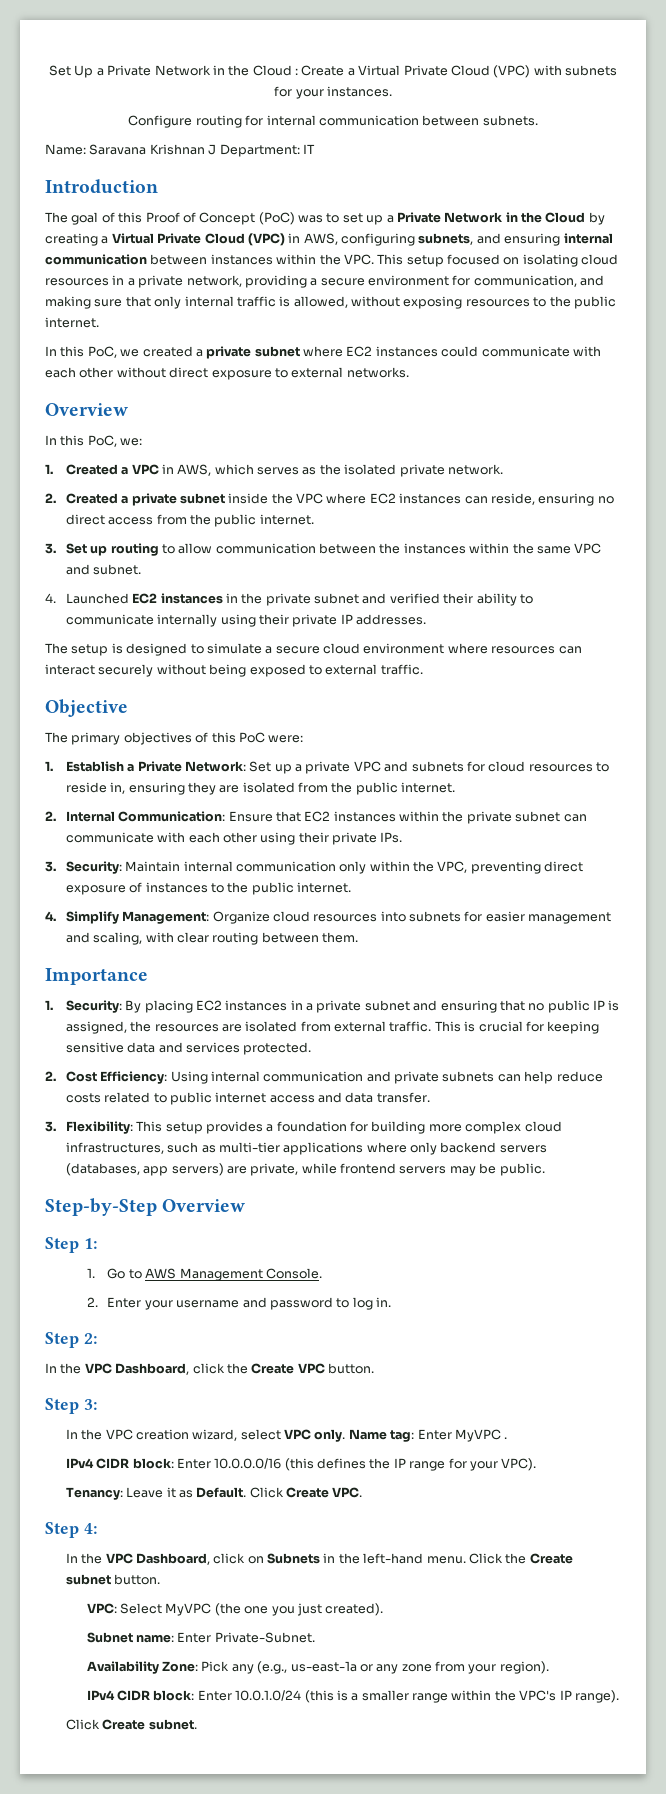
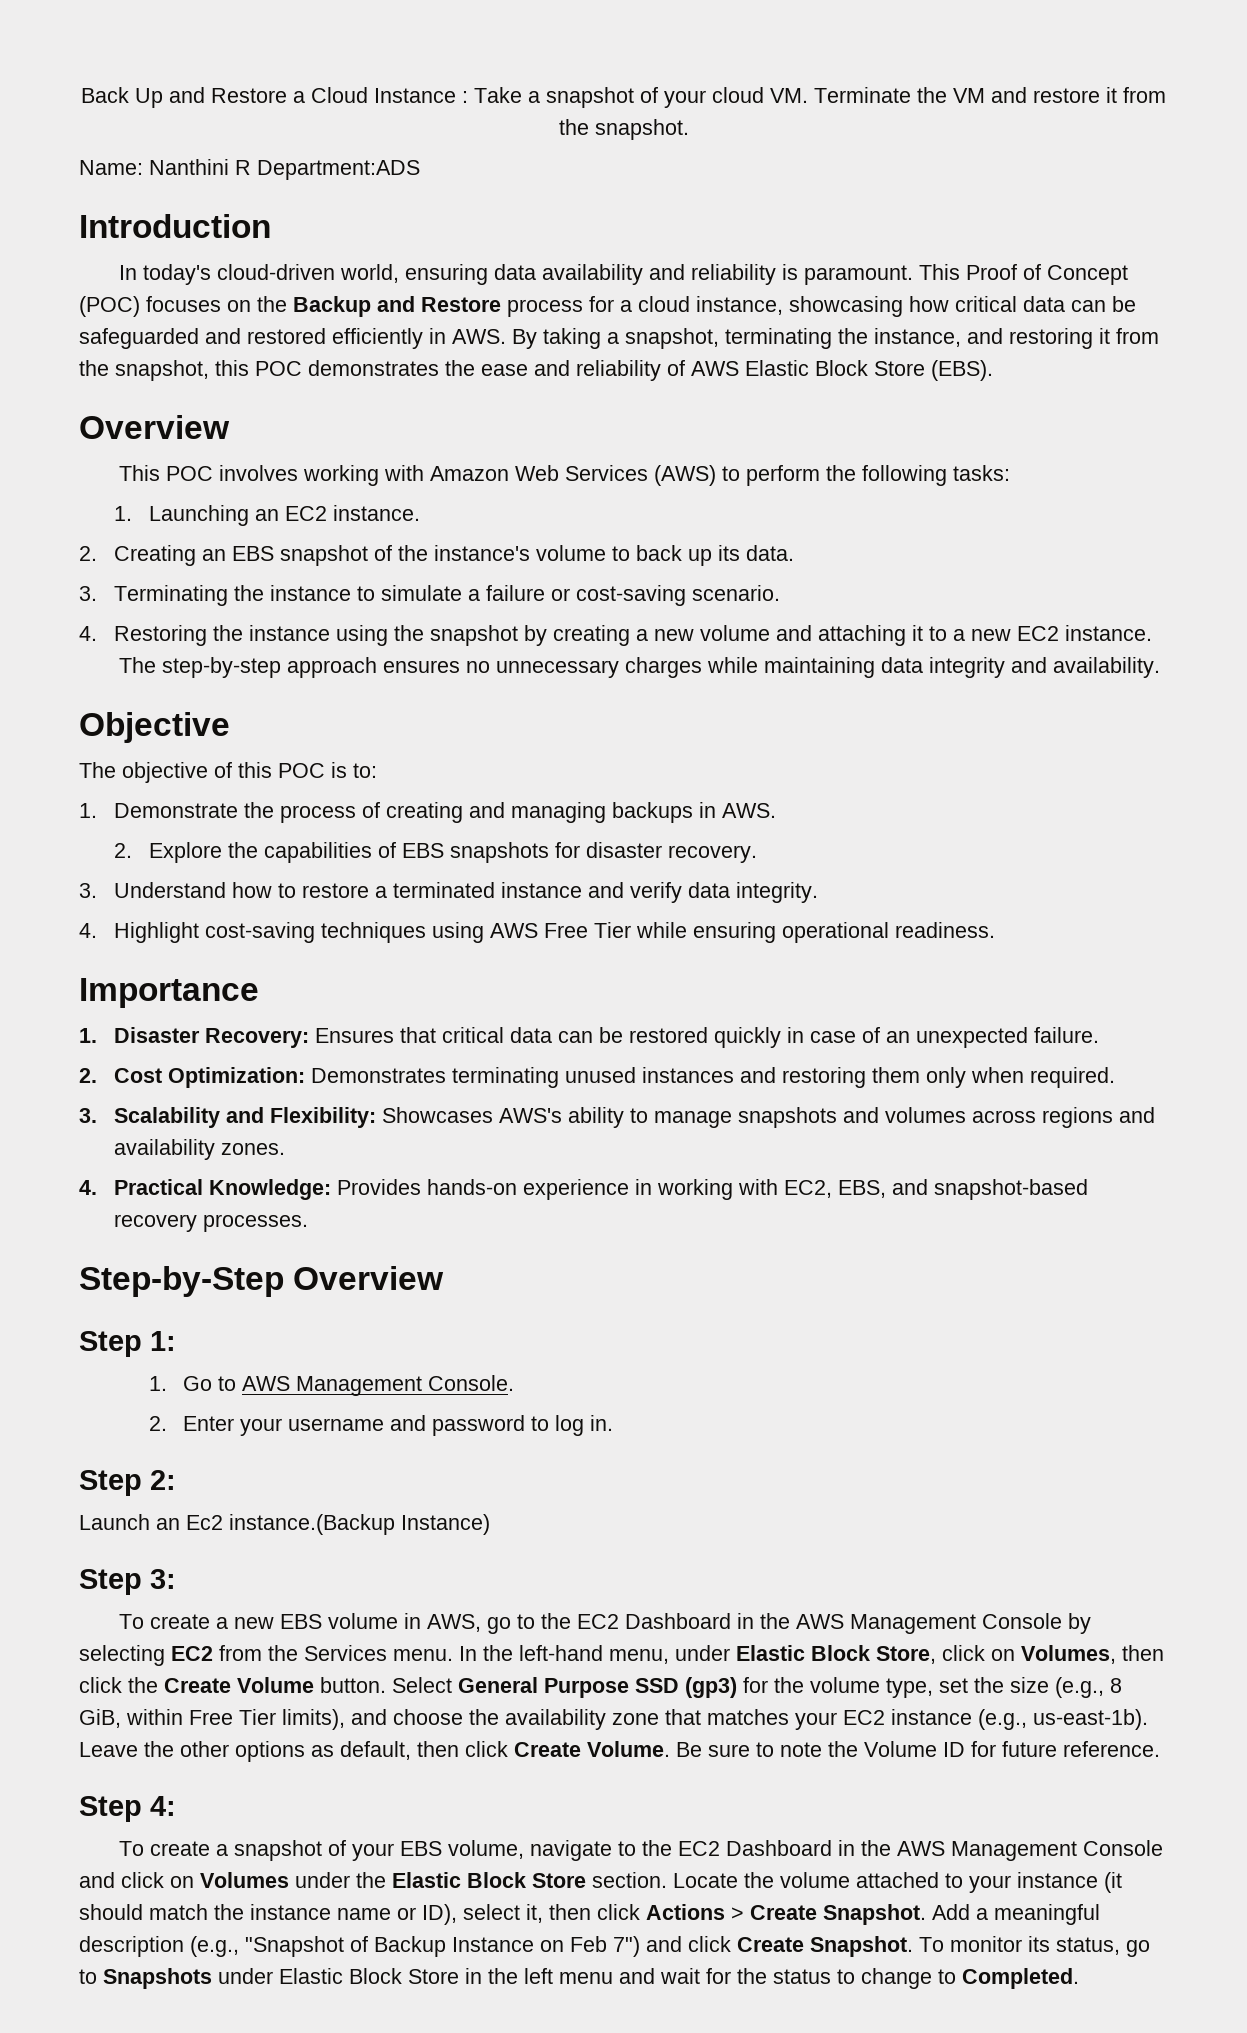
- Set Up a Private Network in the Cloud : Create a Virtual Private Cloud (VPC) with subnets for your instances.
- Configure routing for internal communication between subnets.
- Name: Saravana Krishnan J Department: IT
+ Back Up and Restore a Cloud Instance : Take a snapshot of your cloud VM. Terminate the VM and restore it from the snapshot.
+ Name: Nanthini R Department:ADS
  Introduction
- The goal of this Proof of Concept (PoC) was to set up a Private Network in the Cloud by creating a Virtual Private Cloud (VPC) in AWS, configuring subnets, and ensuring internal communication between instances within the VPC. This setup focused on isolating cloud resources in a private network, providing a secure environment for communication, and making sure that only internal traffic is allowed, without exposing resources to the public internet.
- In this PoC, we created a private subnet where EC2 instances could communicate with each other without direct exposure to external networks.
+ In today's cloud-driven world, ensuring data availability and reliability is paramount. This Proof of Concept (POC) focuses on the Backup and Restore process for a cloud instance, showcasing how critical data can be safeguarded and restored efficiently in AWS. By taking a snapshot, terminating the instance, and restoring it from the snapshot, this POC demonstrates the ease and reliability of AWS Elastic Block Store (EBS).
  Overview
- In this PoC, we:
- 1. Created a VPC in AWS, which serves as the isolated private network.
- 2. Created a private subnet inside the VPC where EC2 instances can reside, ensuring no direct access from the public internet.
- 3. Set up routing to allow communication between the instances within the same VPC and subnet.
- 4. Launched EC2 instances in the private subnet and verified their ability to communicate internally using their private IP addresses.
- The setup is designed to simulate a secure cloud environment where resources can interact securely without being exposed to external traffic.
+ This POC involves working with Amazon Web Services (AWS) to perform the following tasks:
+ 1. Launching an EC2 instance.
+ 2. Creating an EBS snapshot of the instance's volume to back up its data.
+ 3. Terminating the instance to simulate a failure or cost-saving scenario.
+ 4. Restoring the instance using the snapshot by creating a new volume and attaching it to a new EC2 instance.
+ The step-by-step approach ensures no unnecessary charges while maintaining data integrity and availability.
  Objective
- The primary objectives of this PoC were:
- 1. Establish a Private Network: Set up a private VPC and subnets for cloud resources to reside in, ensuring they are isolated from the public internet.
- 2. Internal Communication: Ensure that EC2 instances within the private subnet can communicate with each other using their private IPs.
- 3. Security: Maintain internal communication only within the VPC, preventing direct exposure of instances to the public internet.
- 4. Simplify Management: Organize cloud resources into subnets for easier management and scaling, with clear routing between them.
+ The objective of this POC is to:
+ 1. Demonstrate the process of creating and managing backups in AWS.
+ 2. Explore the capabilities of EBS snapshots for disaster recovery.
+ 3. Understand how to restore a terminated instance and verify data integrity.
+ 4. Highlight cost-saving techniques using AWS Free Tier while ensuring operational readiness.
  Importance
- 1. Security: By placing EC2 instances in a private subnet and ensuring that no public IP is assigned, the resources are isolated from external traffic. This is crucial for keeping sensitive data and services protected.
- 2. Cost Efficiency: Using internal communication and private subnets can help reduce costs related to public internet access and data transfer.
- 3. Flexibility: This setup provides a foundation for building more complex cloud infrastructures, such as multi-tier applications where only backend servers (databases, app servers) are private, while frontend servers may be public.
+ 1. Disaster Recovery: Ensures that critical data can be restored quickly in case of an unexpected failure.
+ 2. Cost Optimization: Demonstrates terminating unused instances and restoring them only when required.
+ 3. Scalability and Flexibility: Showcases AWS's ability to manage snapshots and volumes across regions and availability zones.
+ 4. Practical Knowledge: Provides hands-on experience in working with EC2, EBS, and snapshot-based recovery processes.
- In the VPC Dashboard, click the Create VPC button.
+ Launch an Ec2 instance.(Backup Instance)
  Step 3:
- In the VPC creation wizard, select VPC only. Name tag: Enter MyVPC .
- IPv4 CIDR block: Enter 10.0.0.0/16 (this defines the IP range for your VPC).
- Tenancy: Leave it as Default. Click Create VPC.
+ To create a new EBS volume in AWS, go to the EC2 Dashboard in the AWS Management Console by selecting EC2 from the Services menu. In the left-hand menu, under Elastic Block Store, click on Volumes, then click the Create Volume button. Select General Purpose SSD (gp3) for the volume type, set the size (e.g., 8 GiB, within Free Tier limits), and choose the availability zone that matches your EC2 instance (e.g., us-east-1b). Leave the other options as default, then click Create Volume. Be sure to note the Volume ID for future reference.
  Step 4:
- In the VPC Dashboard, click on Subnets in the left-hand menu. Click the Create subnet button.
- VPC: Select MyVPC (the one you just created).
- Subnet name: Enter Private-Subnet.
- Availability Zone: Pick any (e.g., us-east-1a or any zone from your region).
- IPv4 CIDR block: Enter 10.0.1.0/24 (this is a smaller range within the VPC's IP range).
- Click Create subnet.
+ To create a snapshot of your EBS volume, navigate to the EC2 Dashboard in the AWS Management Console and click on Volumes under the Elastic Block Store section. Locate the volume attached to your instance (it should match the instance name or ID), select it, then click Actions > Create Snapshot. Add a meaningful description (e.g., "Snapshot of Backup Instance on Feb 7") and click Create Snapshot. To monitor its status, go to Snapshots under Elastic Block Store in the left menu and wait for the status to change to Completed.

